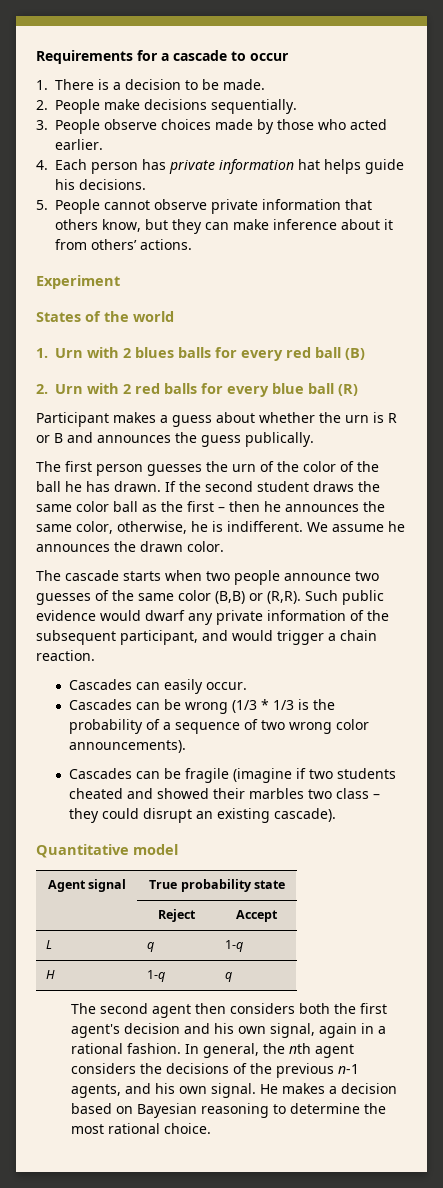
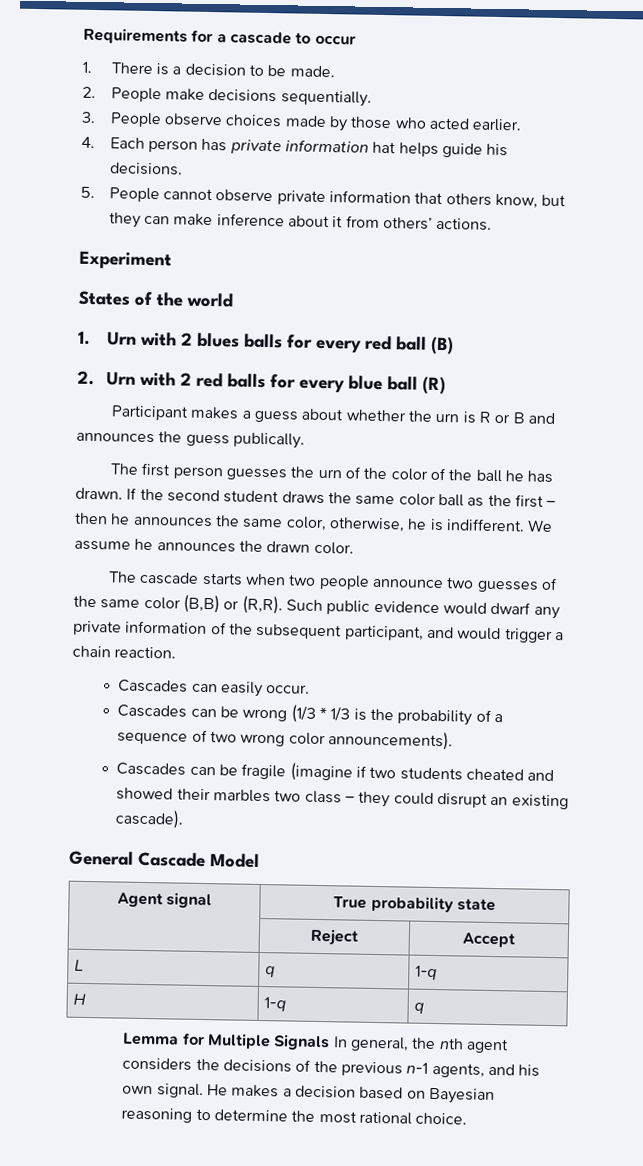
- Quantitative model
+ General Cascade Model
- The second agent then considers both the first agent's decision and his own signal, again in a rational fashion. In general, the nth agent considers the decisions of the previous n-1 agents, and his own signal.
+ Lemma for Multiple Signals In general, the nth agent considers the decisions of the previous n-1 agents, and his own signal.

